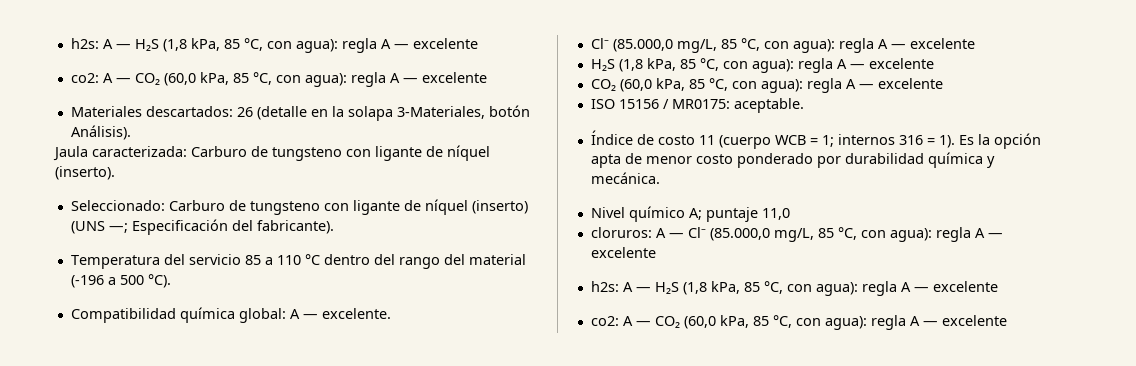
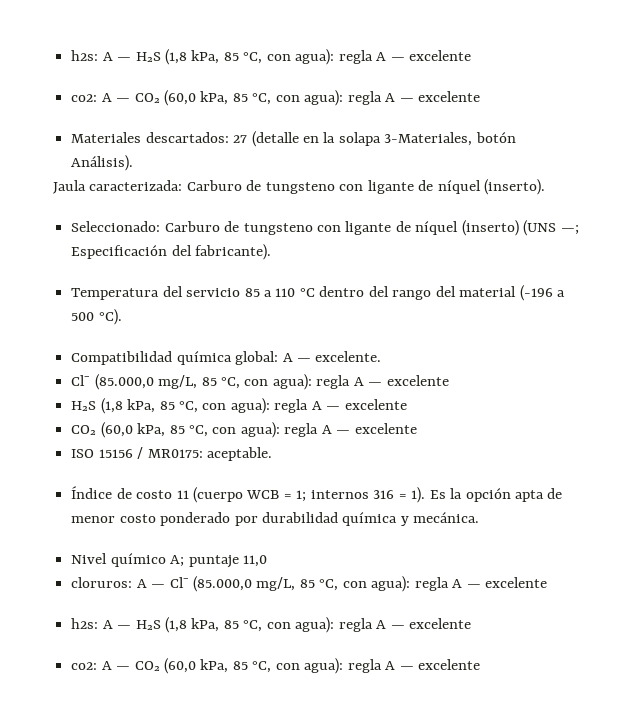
- Materiales descartados: 26 (detalle en la solapa 3-Materiales, botón Análisis).
+ Materiales descartados: 27 (detalle en la solapa 3-Materiales, botón Análisis).

